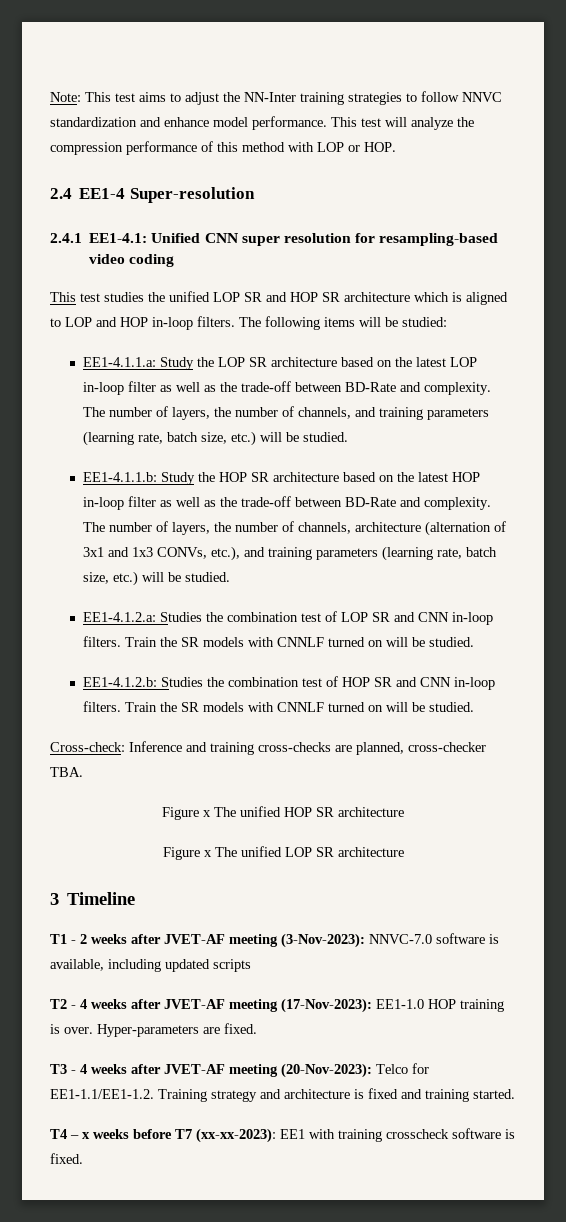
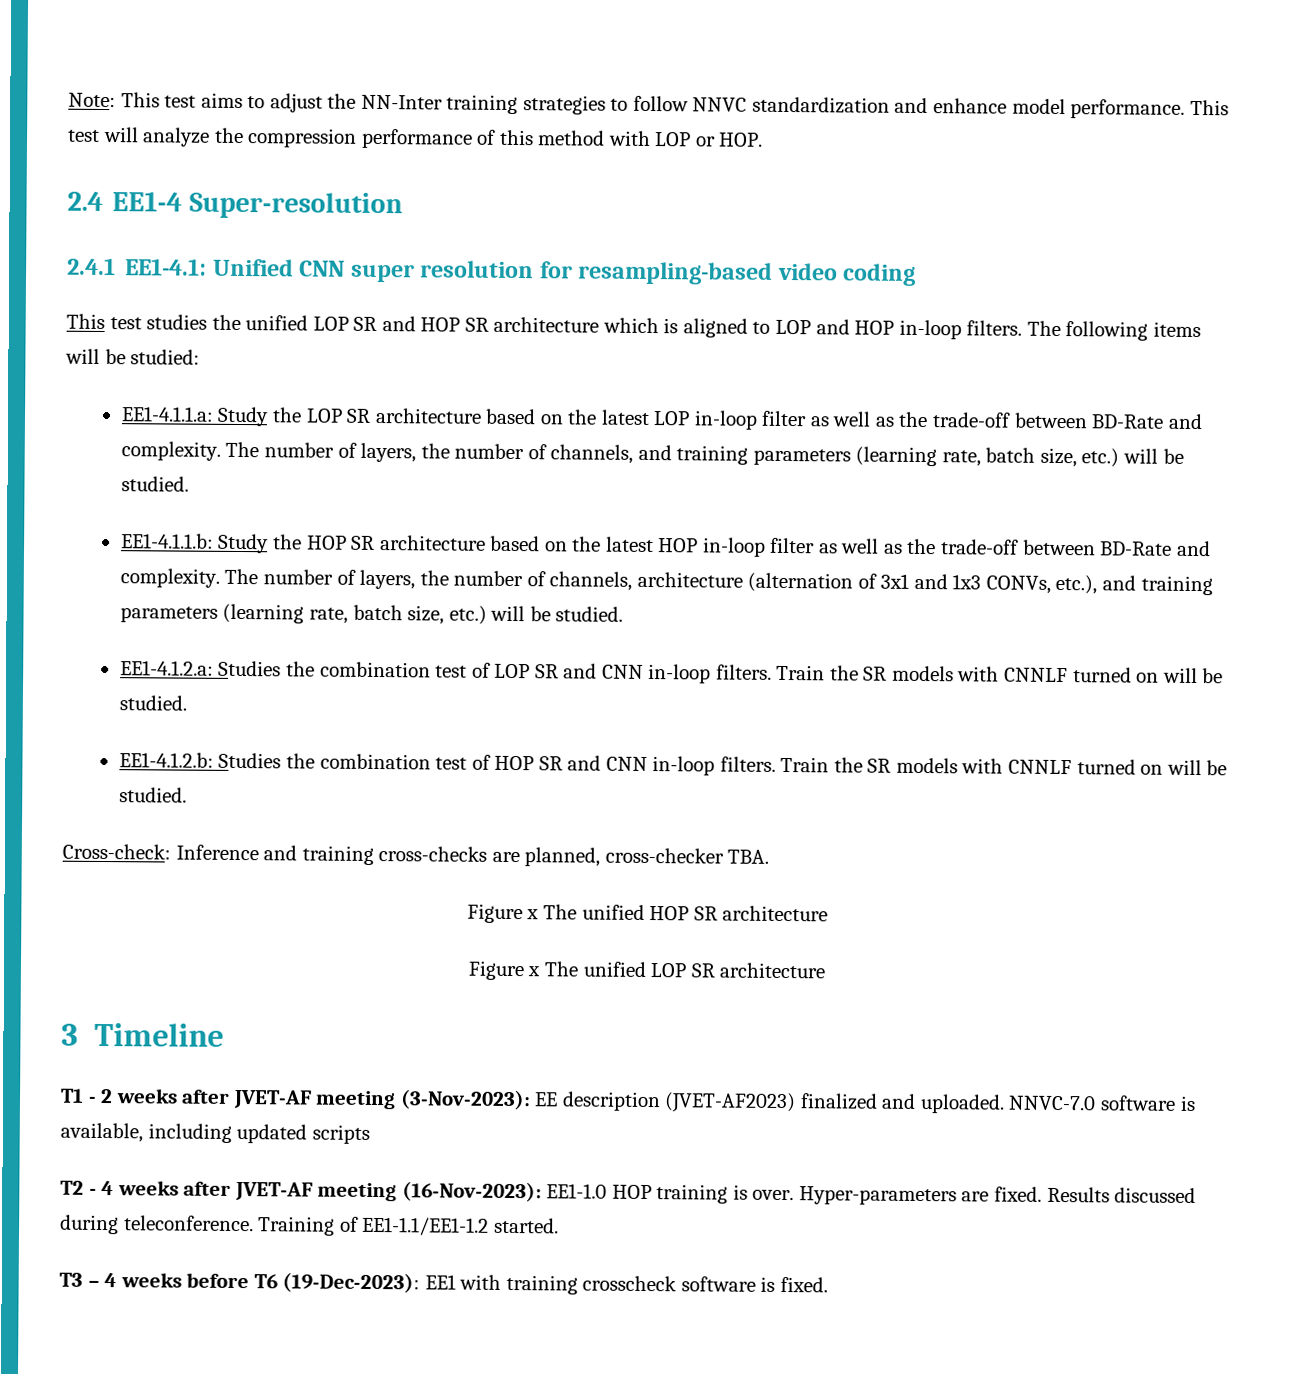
- T1 - 2 weeks after JVET-AF meeting (3-Nov-2023): NNVC-7.0 software is available, including updated scripts
+ T1 - 2 weeks after JVET-AF meeting (3-Nov-2023): EE description (JVET-AF2023) finalized and uploaded. NNVC-7.0 software is available, including updated scripts
- T2 - 4 weeks after JVET-AF meeting (17-Nov-2023): EE1-1.0 HOP training is over.
+ T2 - 4 weeks after JVET-AF meeting (16-Nov-2023): EE1-1.0 HOP training is over.
- Hyper-parameters are fixed.
- T3 - 4 weeks after JVET-AF meeting (20-Nov-2023): Telco for EE1-1.1/EE1-1.2. Training strategy and architecture is fixed and training started.
- T4 – x weeks before T7 (xx-xx-2023): EE1 with training crosscheck software is fixed.
+ Hyper-parameters are fixed. Results discussed during teleconference. Training of EE1-1.1/EE1-1.2 started.
+ T3 – 4 weeks before T6 (19-Dec-2023): EE1 with training crosscheck software is fixed.

